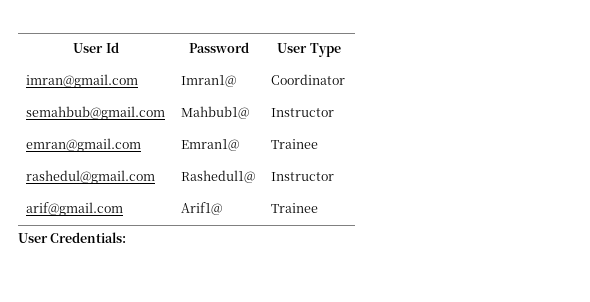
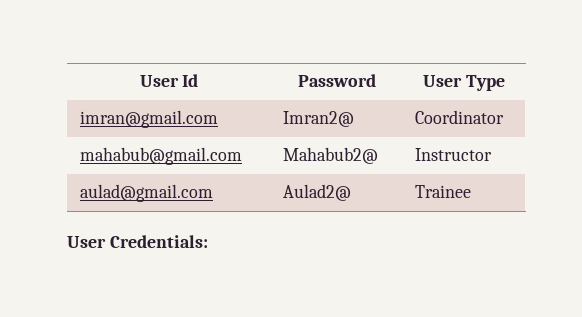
- imran@gmail.com | Imran1@ | Coordinator
+ imran@gmail.com | Imran2@ | Coordinator
- semahbub@gmail.com | Mahbub1@ | Instructor
- emran@gmail.com | Emran1@ | Trainee
- rashedul@gmail.com | Rashedul1@ | Instructor
- arif@gmail.com | Arif1@ | Trainee
+ mahabub@gmail.com | Mahabub2@ | Instructor
+ aulad@gmail.com | Aulad2@ | Trainee

